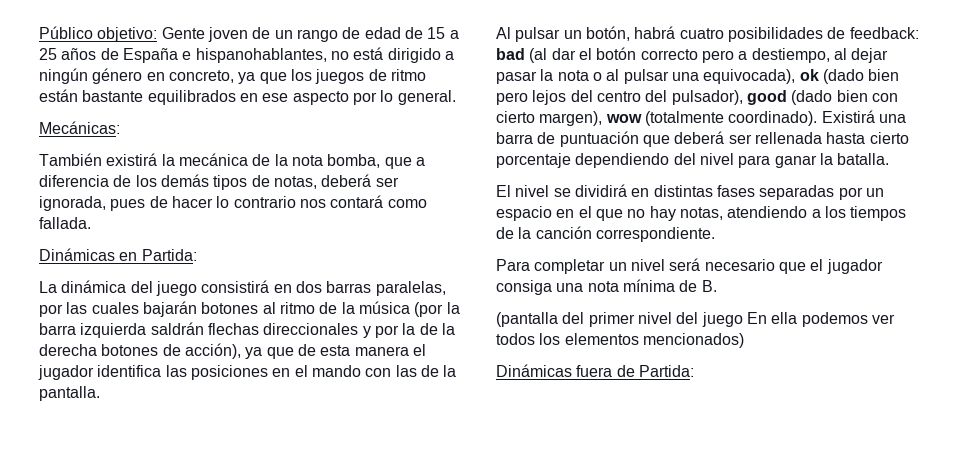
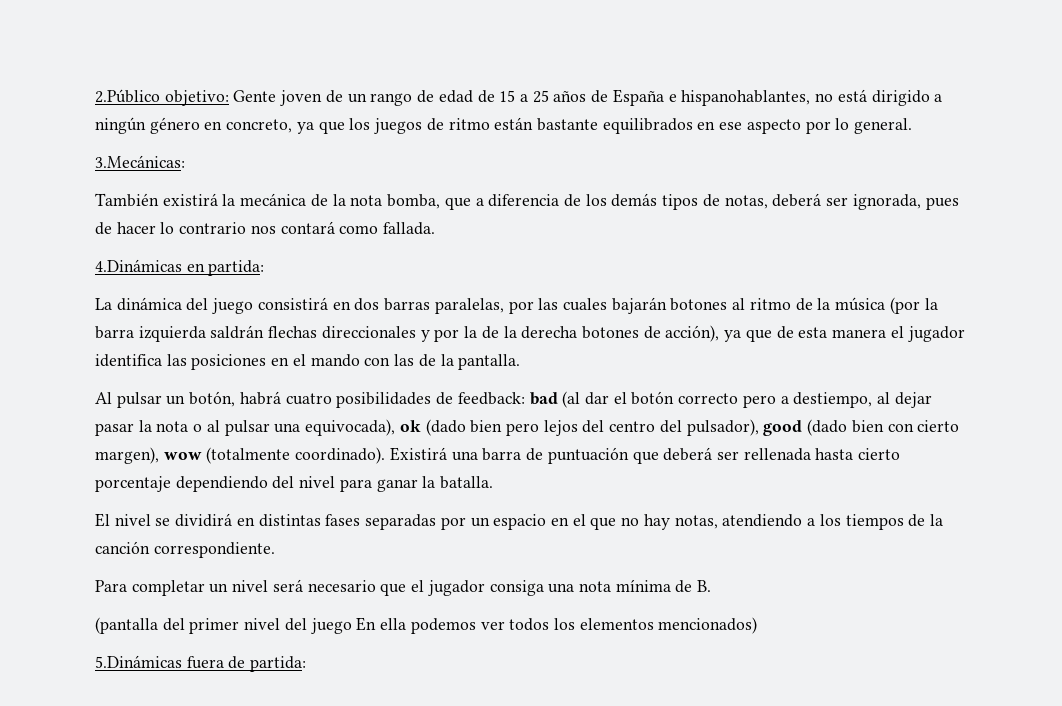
- Público objetivo: Gente joven de un rango de edad de 15 a 25 años de España e hispanohablantes, no está dirigido a ningún género en concreto, ya que los juegos de ritmo están bastante equilibrados en ese aspecto por lo general.
+ 2.Público objetivo: Gente joven de un rango de edad de 15 a 25 años de España e hispanohablantes, no está dirigido a ningún género en concreto, ya que los juegos de ritmo están bastante equilibrados en ese aspecto por lo general.
- Mecánicas:
+ 3.Mecánicas:
- Dinámicas en Partida:
+ 4.Dinámicas en partida:
- Dinámicas fuera de Partida:
+ 5.Dinámicas fuera de partida:

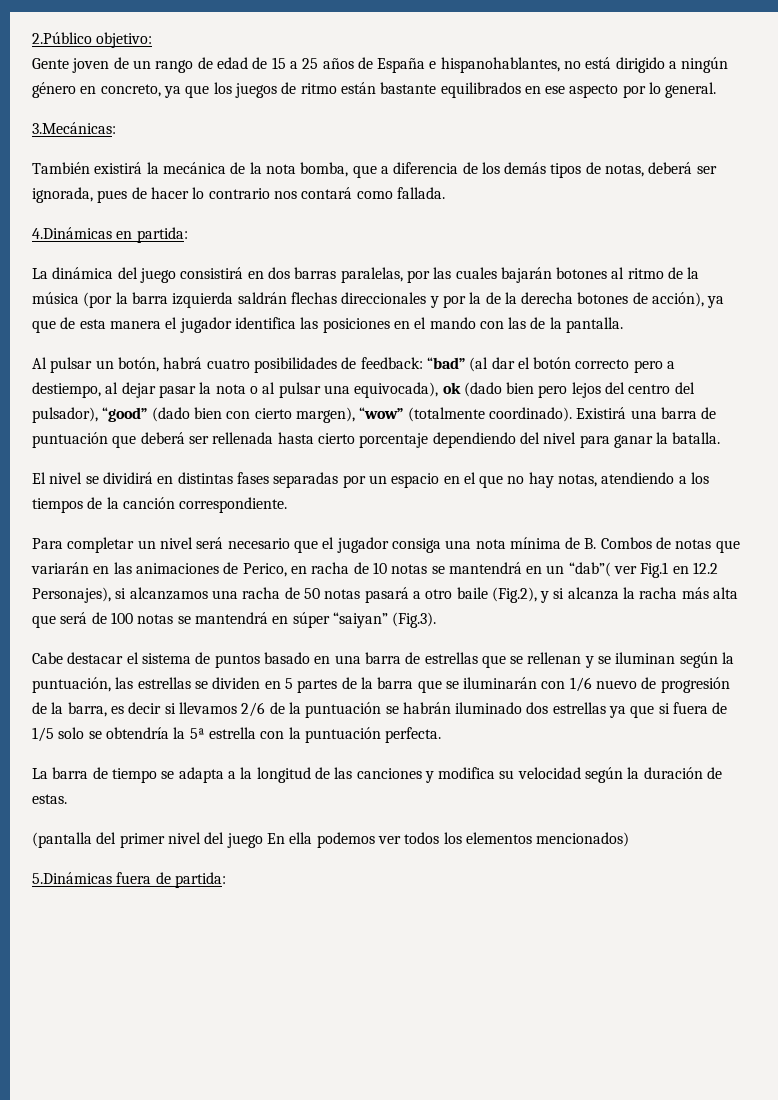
- 2.Público objetivo: Gente joven de un rango de edad de 15 a 25 años de España e hispanohablantes, no está dirigido a ningún género en concreto, ya que los juegos de ritmo están bastante equilibrados en ese aspecto por lo general.
+ 2.Público objetivo:
+ Gente joven de un rango de edad de 15 a 25 años de España e hispanohablantes, no está dirigido a ningún género en concreto, ya que los juegos de ritmo están bastante equilibrados en ese aspecto por lo general.
- Al pulsar un botón, habrá cuatro posibilidades de feedback: bad (al dar el botón correcto pero a destiempo, al dejar pasar la nota o al pulsar una equivocada), ok (dado bien pero lejos del centro del pulsador), good (dado bien con cierto margen), wow (totalmente coordinado).
+ Al pulsar un botón, habrá cuatro posibilidades de feedback: “bad” (al dar el botón correcto pero a destiempo, al dejar pasar la nota o al pulsar una equivocada), ok (dado bien pero lejos del centro del pulsador), “good” (dado bien con cierto margen), “wow” (totalmente coordinado).
- Para completar un nivel será necesario que el jugador consiga una nota mínima de B.
+ Para completar un nivel será necesario que el jugador consiga una nota mínima de B. Combos de notas que variarán en las animaciones de Perico, en racha de 10 notas se mantendrá en un “dab”( ver Fig.1 en 12.2 Personajes), si alcanzamos una racha de 50 notas pasará a otro baile (Fig.2), y si alcanza la racha más alta que será de 100 notas se mantendrá en súper “saiyan” (Fig.3).
+ Cabe destacar el sistema de puntos basado en una barra de estrellas que se rellenan y se iluminan según la puntuación, las estrellas se dividen en 5 partes de la barra que se iluminarán con 1/6 nuevo de progresión de la barra, es decir si llevamos 2/6 de la puntuación se habrán iluminado dos estrellas ya que si fuera de 1/5 solo se obtendría la 5ª estrella con la puntuación perfecta.
+ La barra de tiempo se adapta a la longitud de las canciones y modifica su velocidad según la duración de estas.

